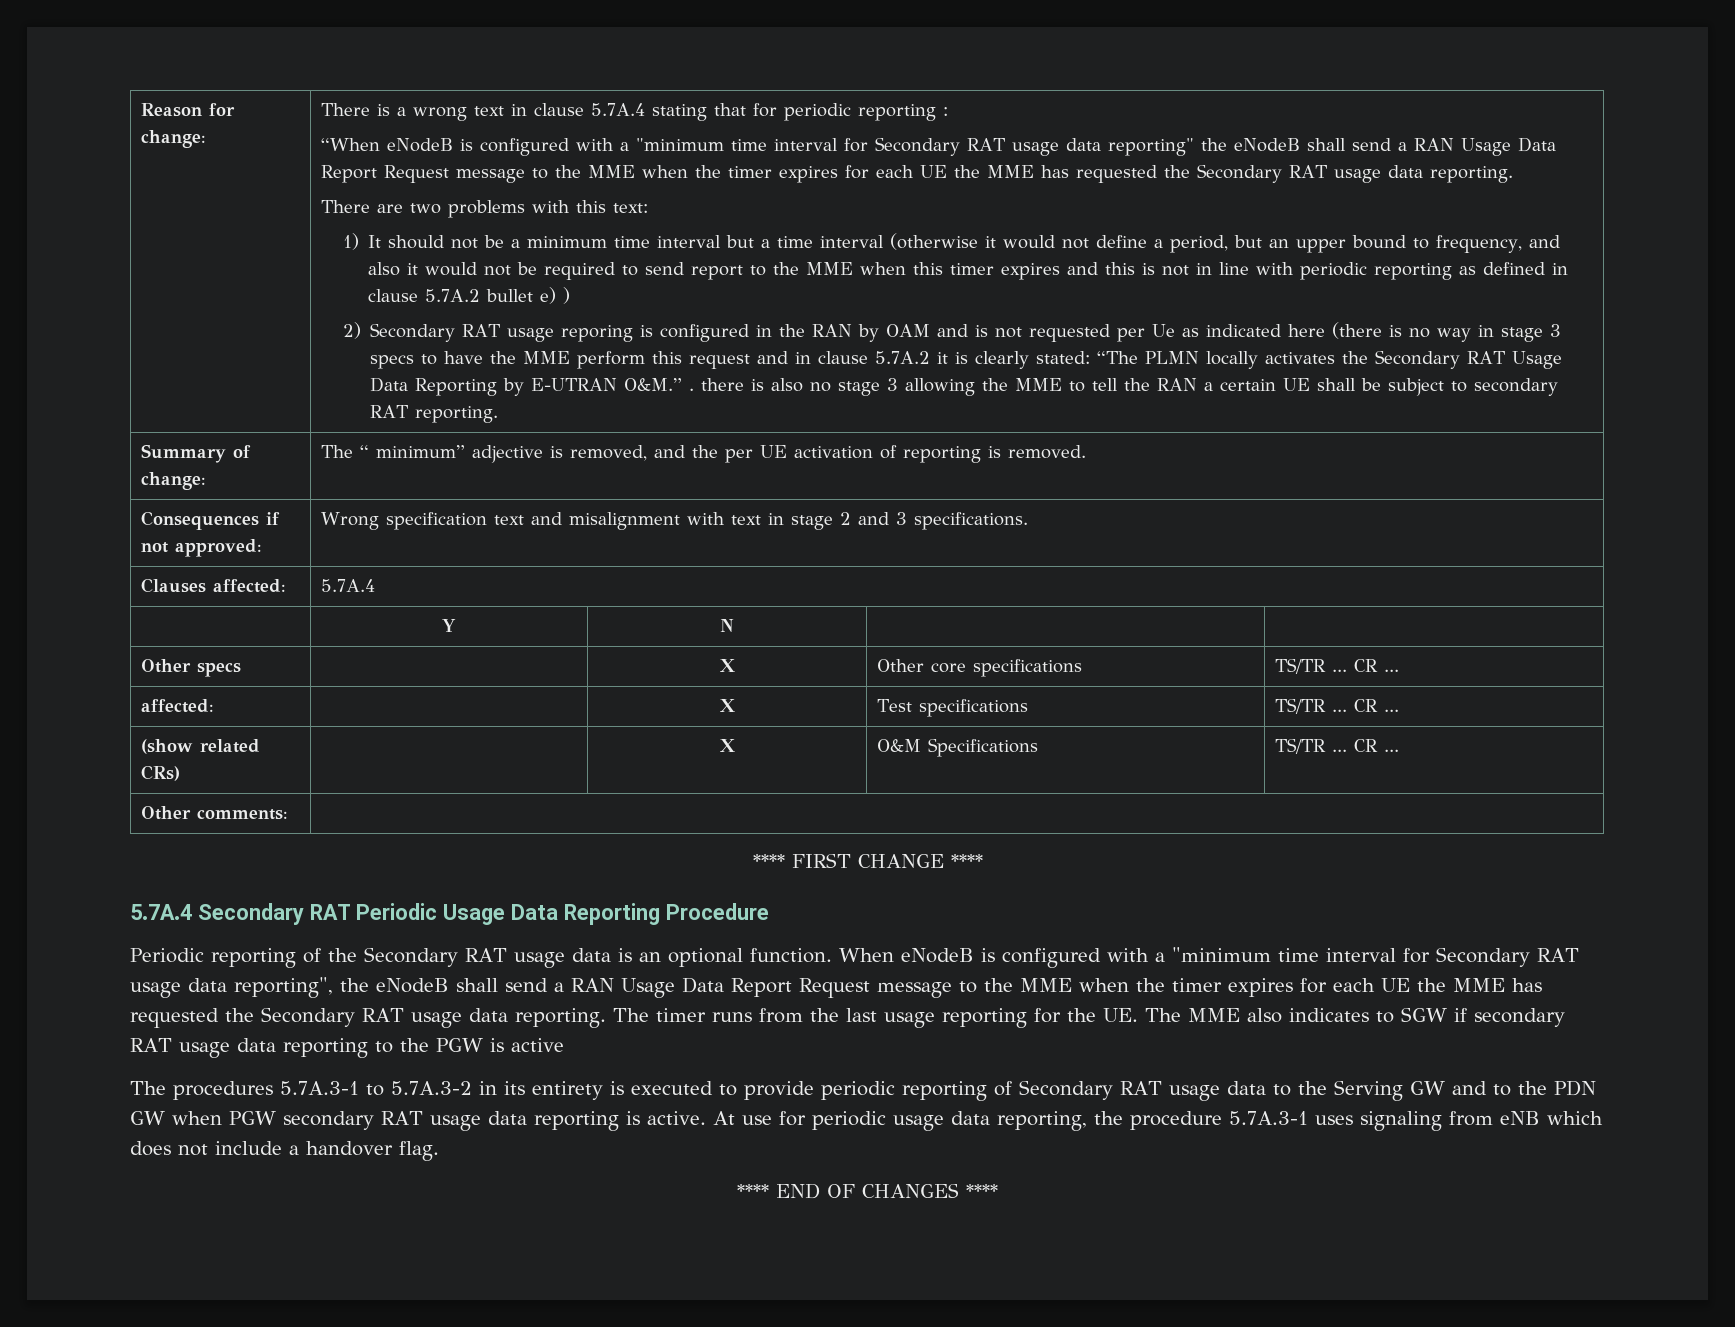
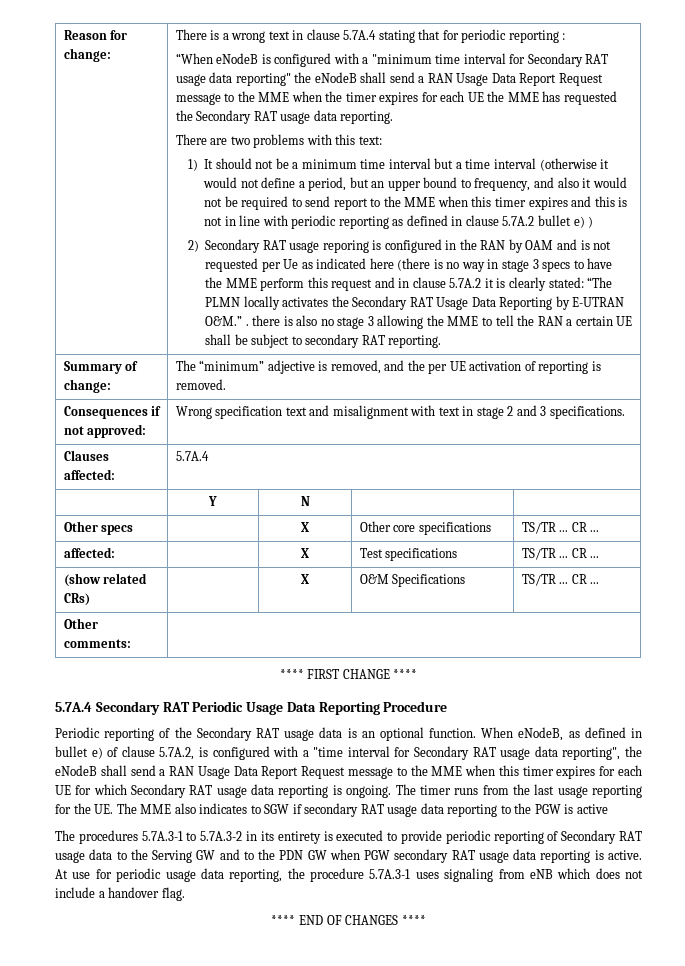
- Summary of change: | The “ minimum” adjective is removed, and the per UE activation of reporting is removed.
+ Summary of change: | The “minimum” adjective is removed, and the per UE activation of reporting is removed.
- When eNodeB is configured with a "minimum time interval for Secondary RAT usage data reporting", the eNodeB shall send a RAN Usage Data Report Request message to the MME when the timer expires for each UE the MME has requested the Secondary RAT usage data reporting.
+ When eNodeB, as defined in bullet e) of clause 5.7A.2, is configured with a "time interval for Secondary RAT usage data reporting", the eNodeB shall send a RAN Usage Data Report Request message to the MME when this timer expires for each UE for which Secondary RAT usage data reporting is ongoing.

